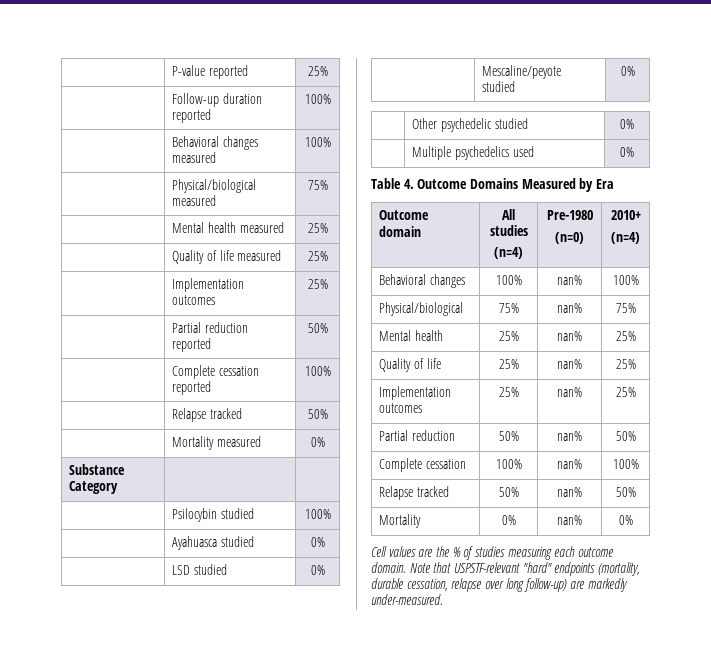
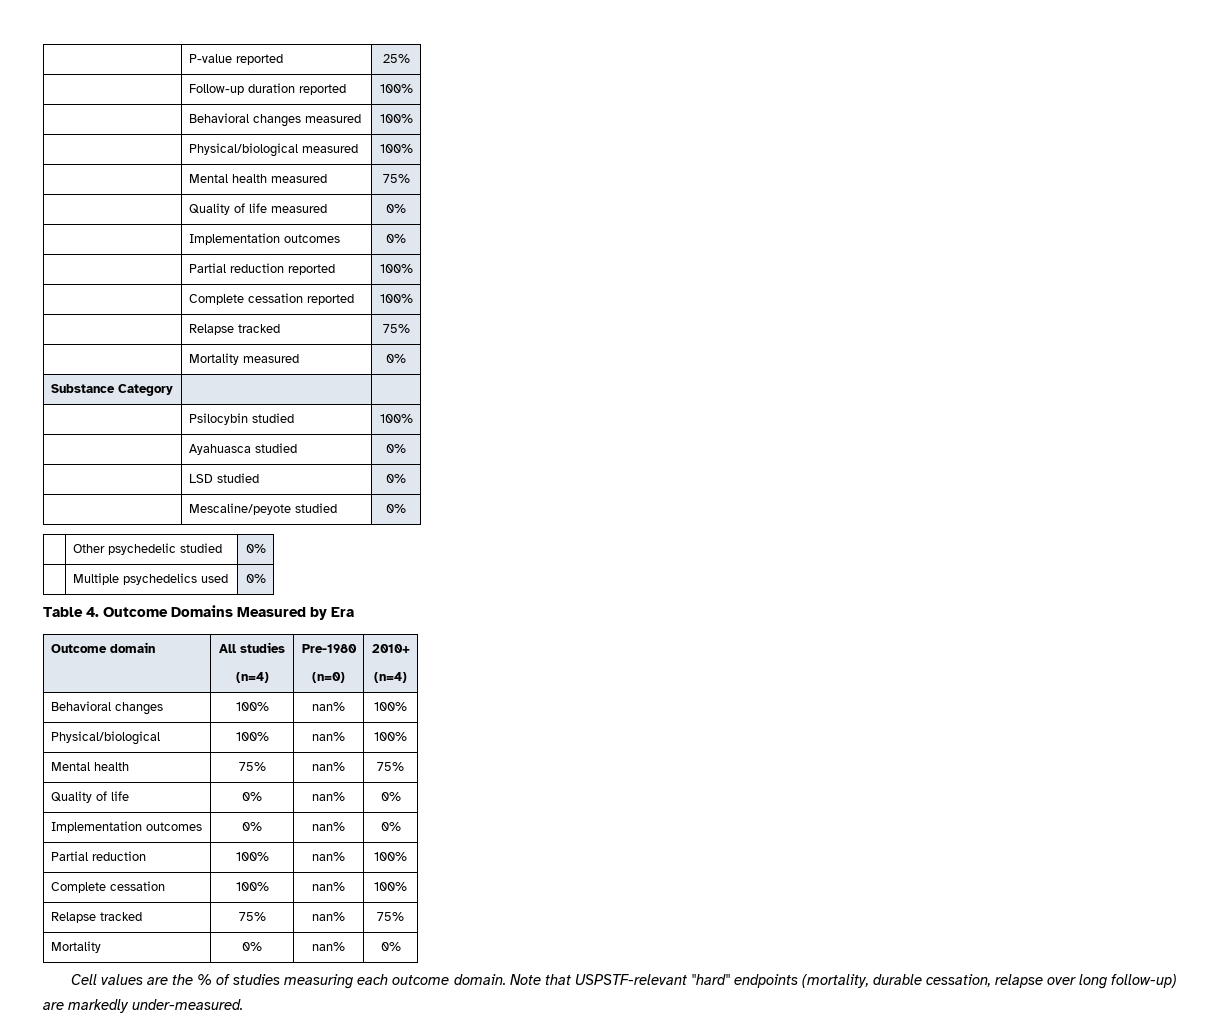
- | Physical/biological measured | 75%
+ | Physical/biological measured | 100%
- | Mental health measured | 25%
+ | Mental health measured | 75%
- | Quality of life measured | 25%
- | Implementation outcomes | 25%
+ | Quality of life measured | 0%
+ | Implementation outcomes | 0%
- | Partial reduction reported | 50%
+ | Partial reduction reported | 100%
- | Relapse tracked | 50%
+ | Relapse tracked | 75%
- Physical/biological | 75% | nan% | 75%
- Mental health | 25% | nan% | 25%
+ Physical/biological | 100% | nan% | 100%
+ Mental health | 75% | nan% | 75%
- Quality of life | 25% | nan% | 25%
- Implementation outcomes | 25% | nan% | 25%
+ Quality of life | 0% | nan% | 0%
+ Implementation outcomes | 0% | nan% | 0%
- Partial reduction | 50% | nan% | 50%
+ Partial reduction | 100% | nan% | 100%
- Relapse tracked | 50% | nan% | 50%
+ Relapse tracked | 75% | nan% | 75%

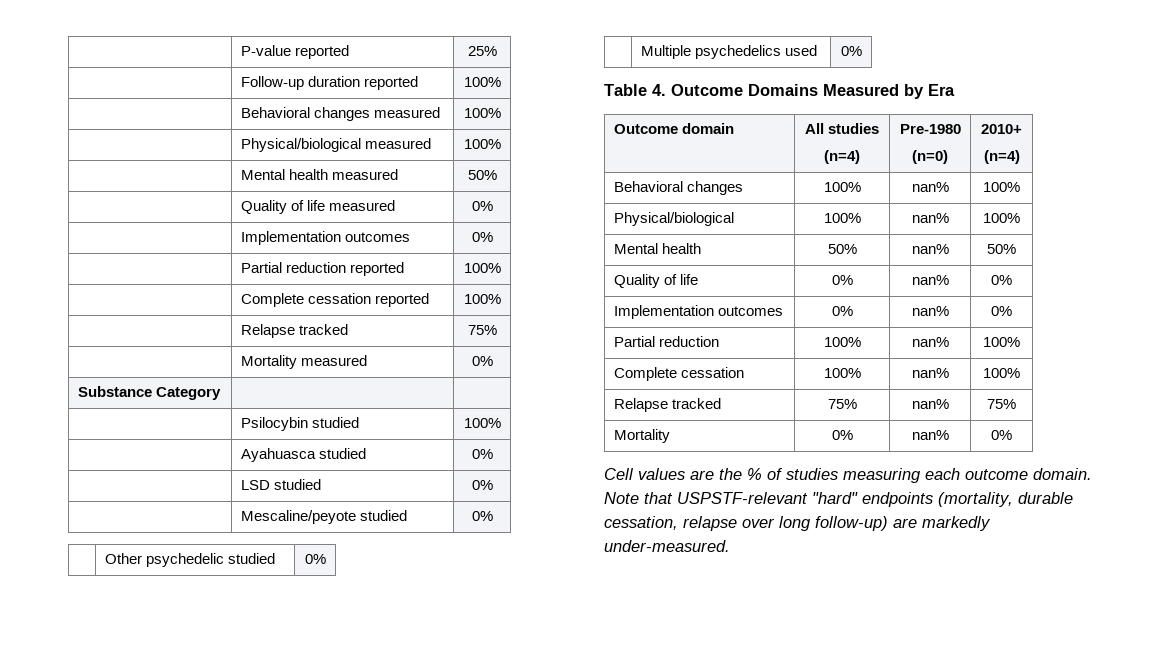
- | Mental health measured | 75%
+ | Mental health measured | 50%
- Mental health | 75% | nan% | 75%
+ Mental health | 50% | nan% | 50%

